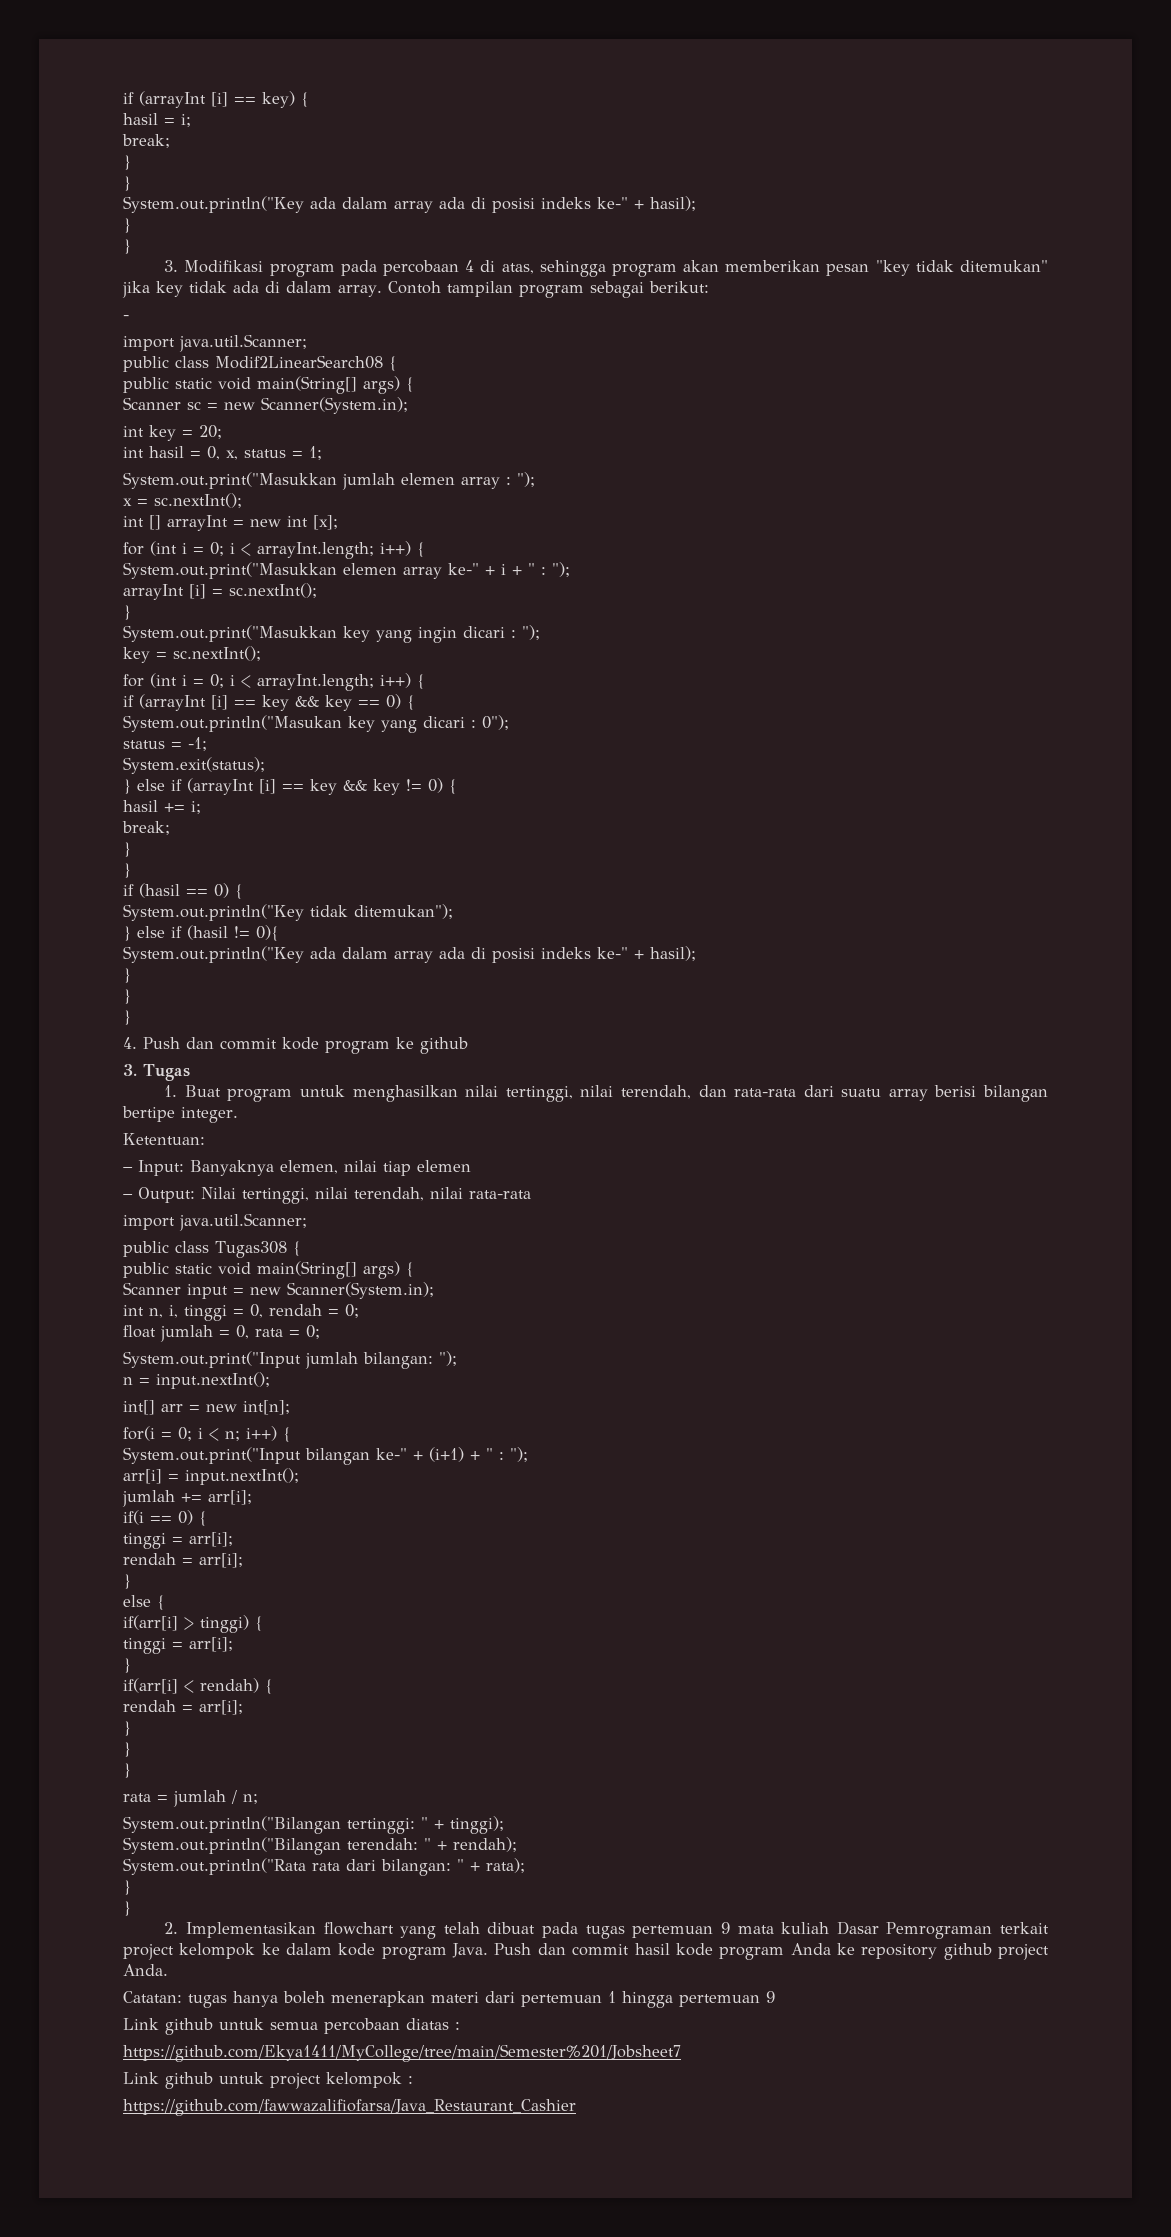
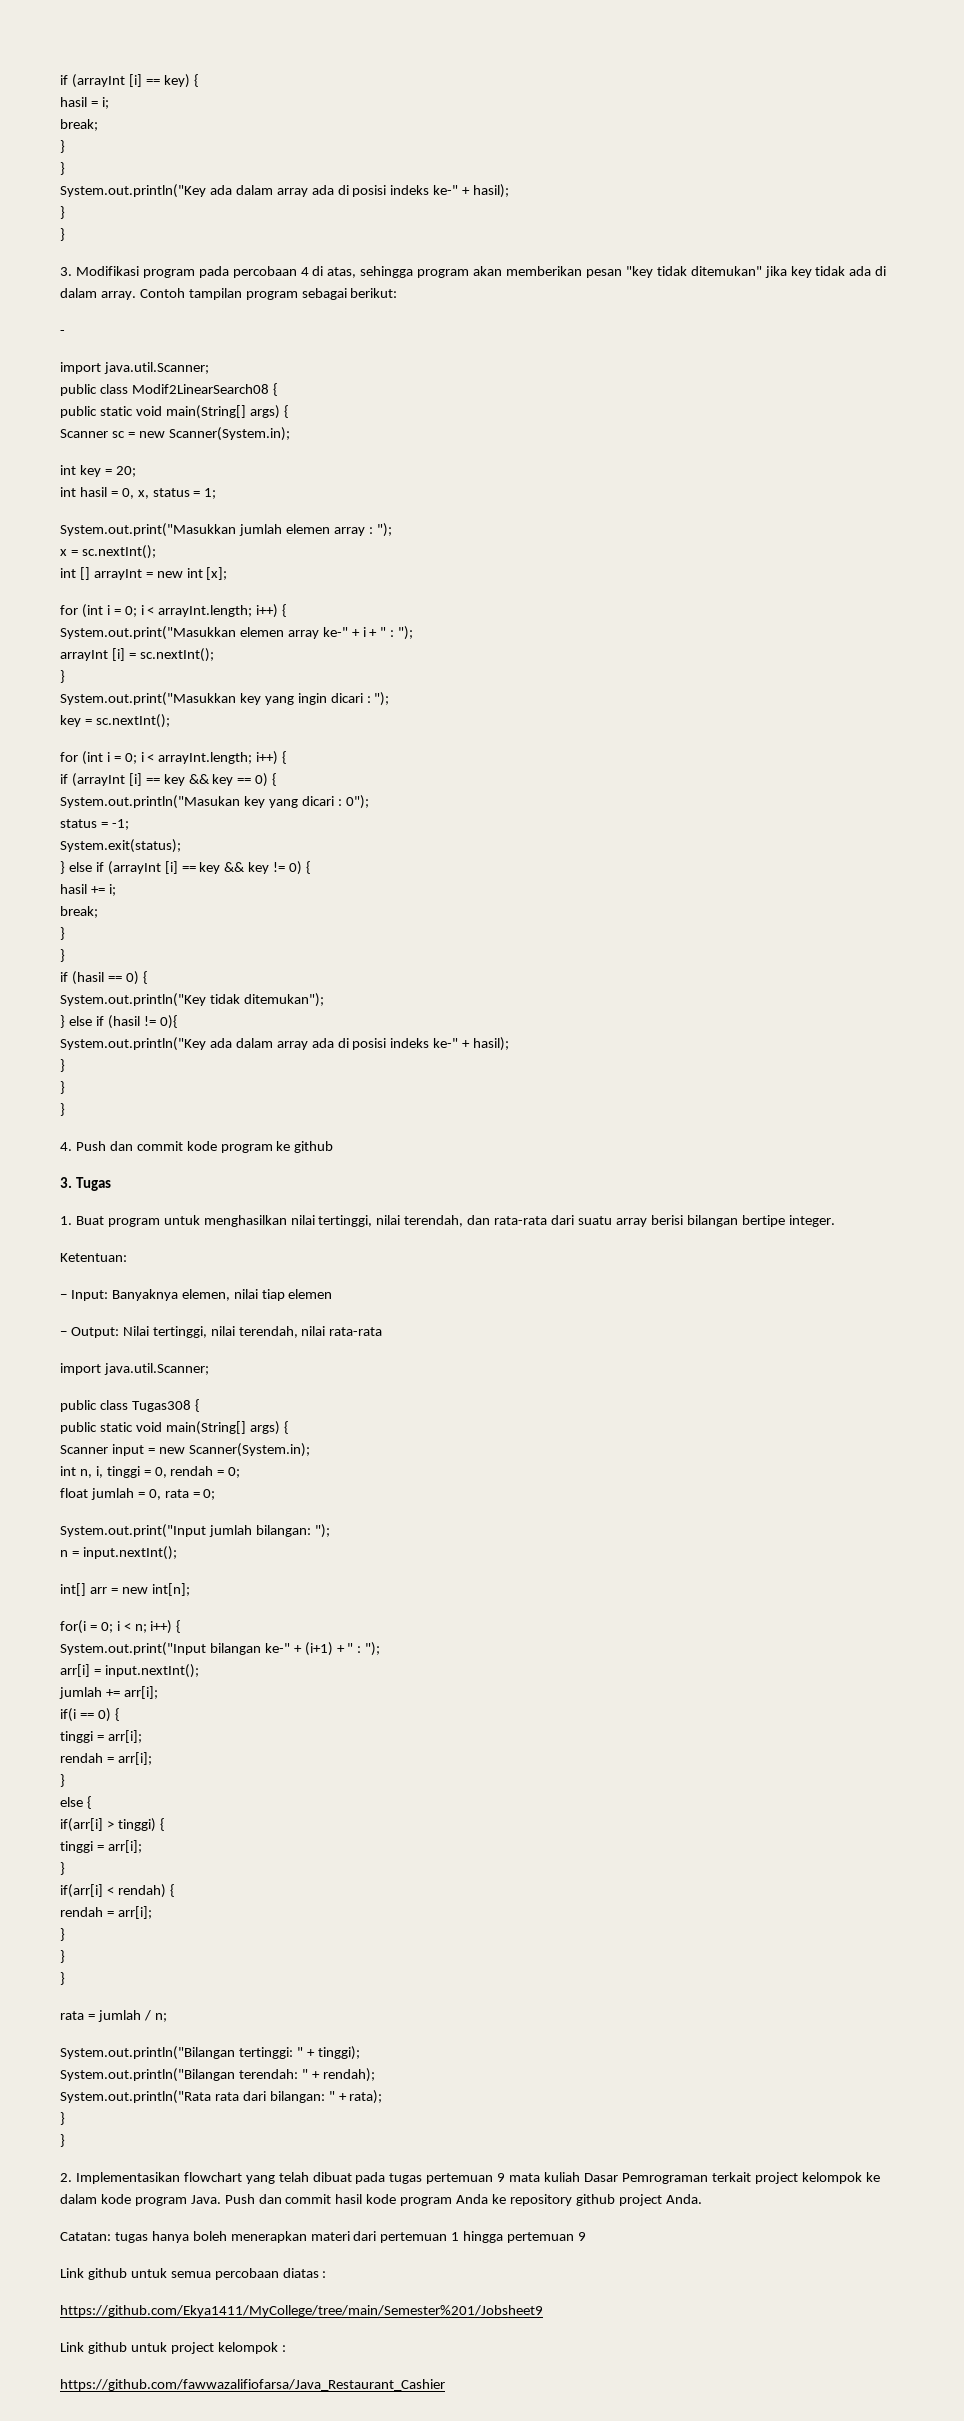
- https://github.com/Ekya1411/MyCollege/tree/main/Semester%201/Jobsheet7
+ https://github.com/Ekya1411/MyCollege/tree/main/Semester%201/Jobsheet9

